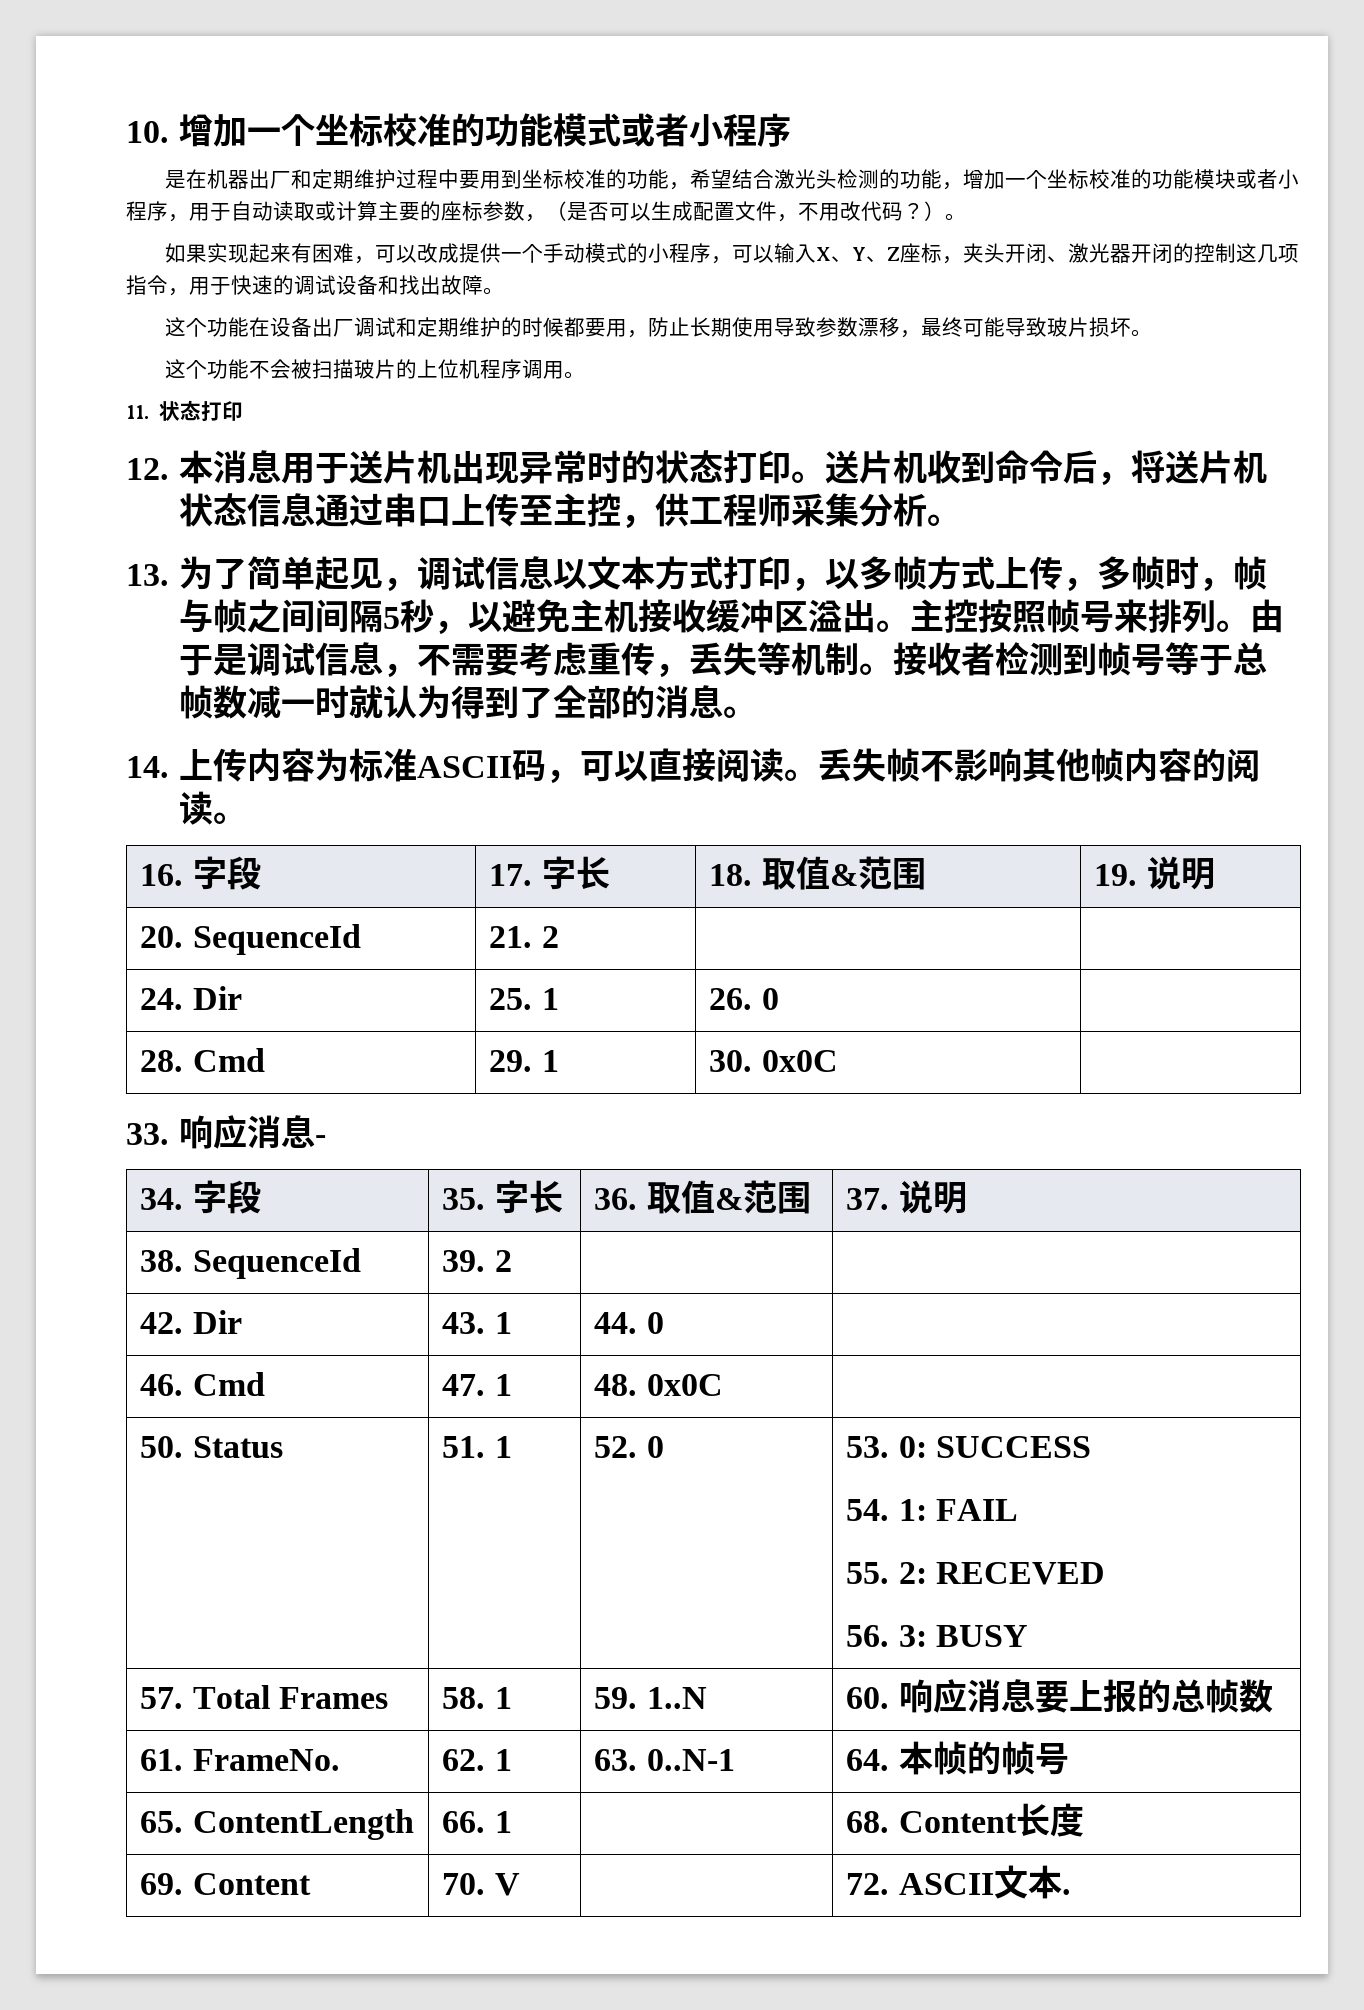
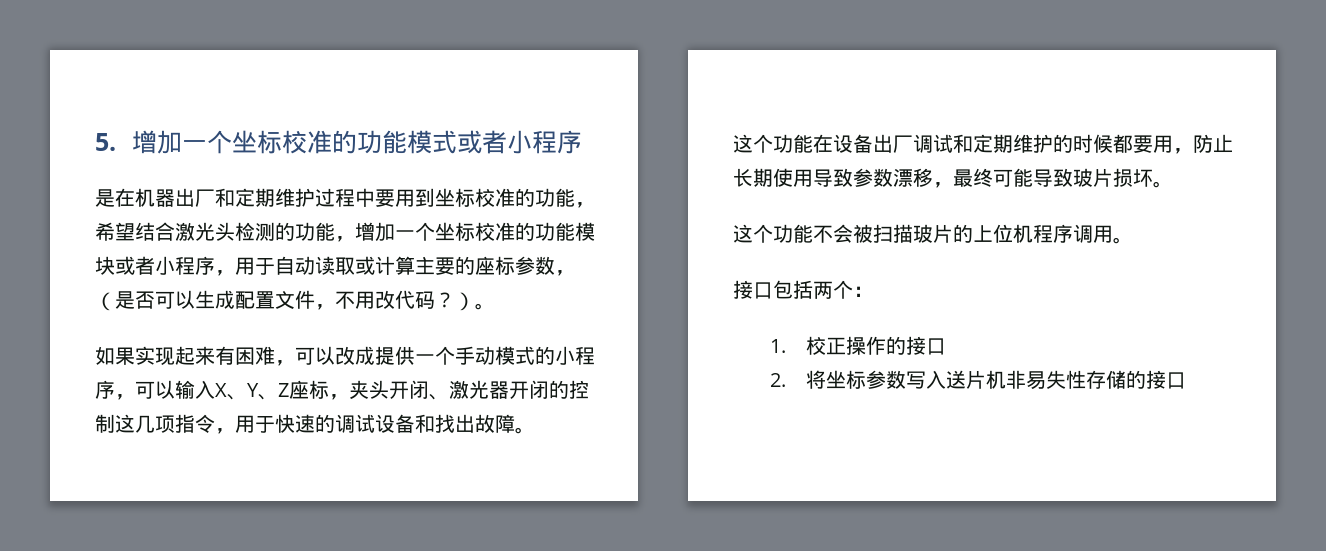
- 10.增加一个坐标校准的功能模式或者小程序
+ 5.增加一个坐标校准的功能模式或者小程序
- 11.状态打印
- 12.本消息用于送片机出现异常时的状态打印。送片机收到命令后，将送片机状态信息通过串口上传至主控，供工程师采集分析。
- 13.为了简单起见，调试信息以文本方式打印，以多帧方式上传，多帧时，帧与帧之间间隔5秒，以避免主机接收缓冲区溢出。主控按照帧号来排列。由于是调试信息，不需要考虑重传，丢失等机制。接收者检测到帧号等于总帧数减一时就认为得到了全部的消息。
- 14.上传内容为标准ASCII码，可以直接阅读。丢失帧不影响其他帧内容的阅读。
- 16.字段 | 17.字长 | 18.取值&范围 | 19.说明
- 20. SequenceId | 21. 2 | |
- 24. Dir | 25. 1 | 26. 0 |
- 28. Cmd | 29. 1 | 30. 0x0C |
- 33.响应消息-
- 34.字段 | 35.字长 | 36.取值&范围 | 37.说明
- 38. SequenceId | 39. 2 | |
- 42. Dir | 43. 1 | 44. 0 |
- 46. Cmd | 47. 1 | 48. 0x0C |
- 50. Status | 51. 1 | 52. 0 | 53. 0: SUCCESS
- 54. 1: FAIL
- 55. 2: RECEVED
- 56. 3: BUSY
- 57. Total Frames | 58. 1 | 59. 1..N | 60.响应消息要上报的总帧数
- 61. FrameNo. | 62. 1 | 63. 0..N-1 | 64.本帧的帧号
- 65. ContentLength | 66. 1 | | 68. Content长度
- 69. Content | 70. V | | 72. ASCII文本.
+ 接口包括两个：
+ 1.校正操作的接口
+ 2.将坐标参数写入送片机非易失性存储的接口

